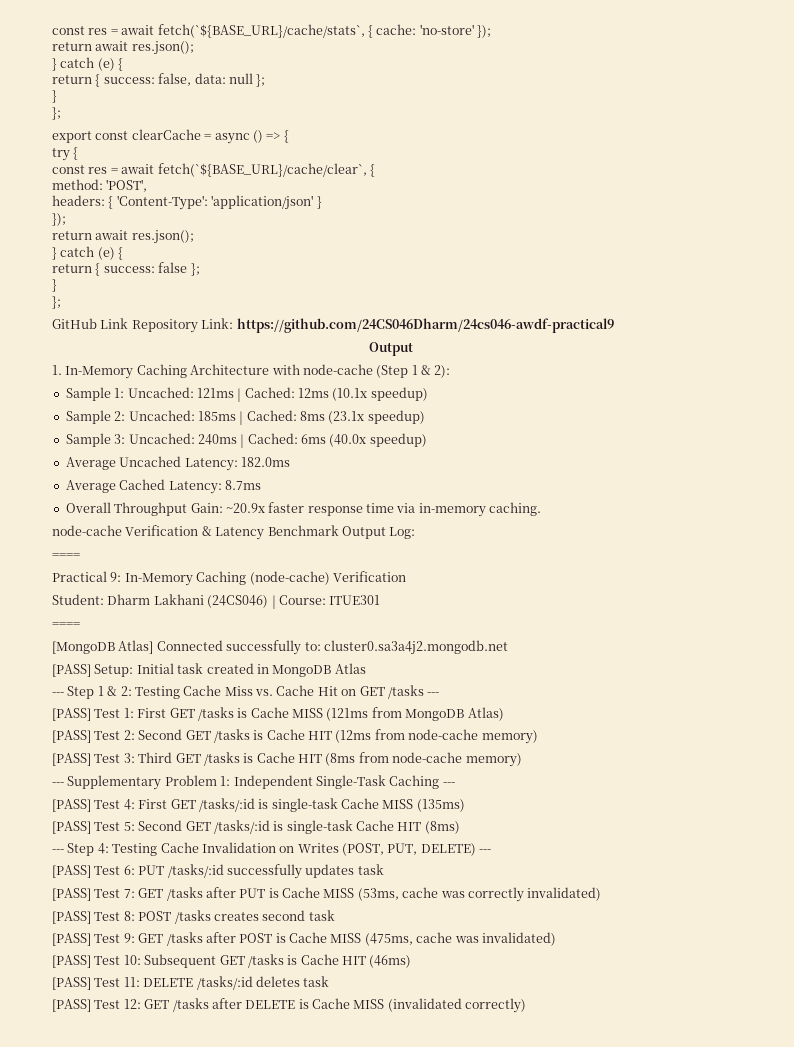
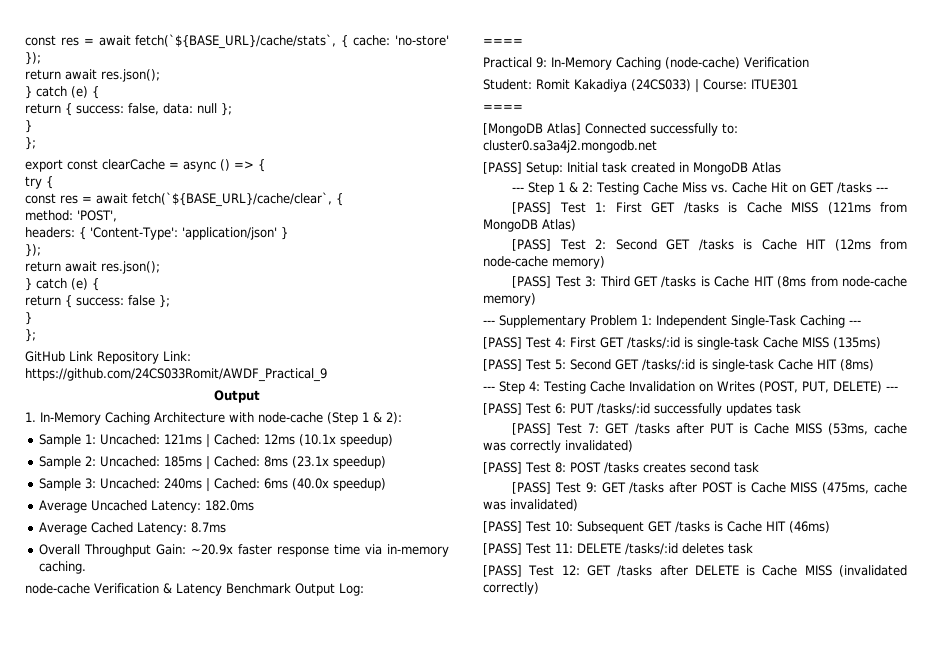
- GitHub Link Repository Link: https://github.com/24CS046Dharm/24cs046-awdf-practical9
+ GitHub Link Repository Link: https://github.com/24CS033Romit/AWDF_Practical_9
- Student: Dharm Lakhani (24CS046) | Course: ITUE301
+ Student: Romit Kakadiya (24CS033) | Course: ITUE301

